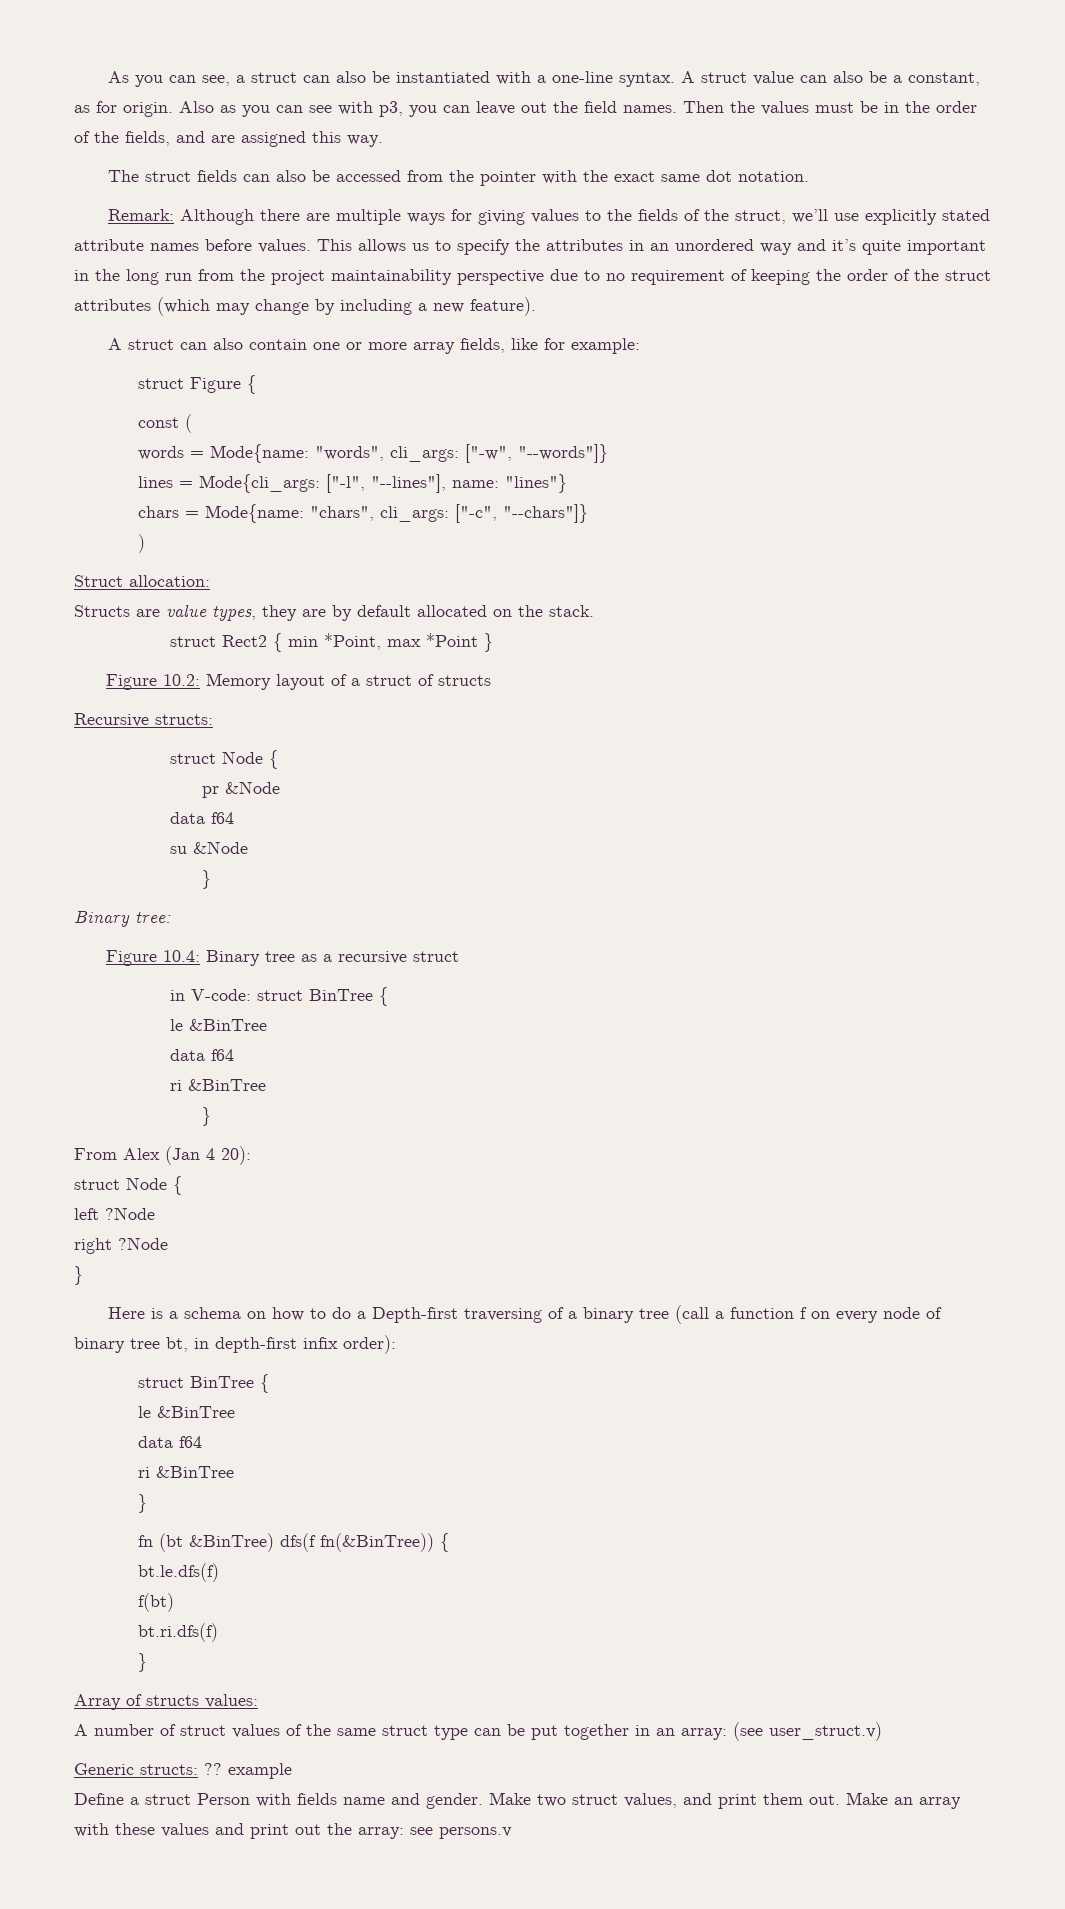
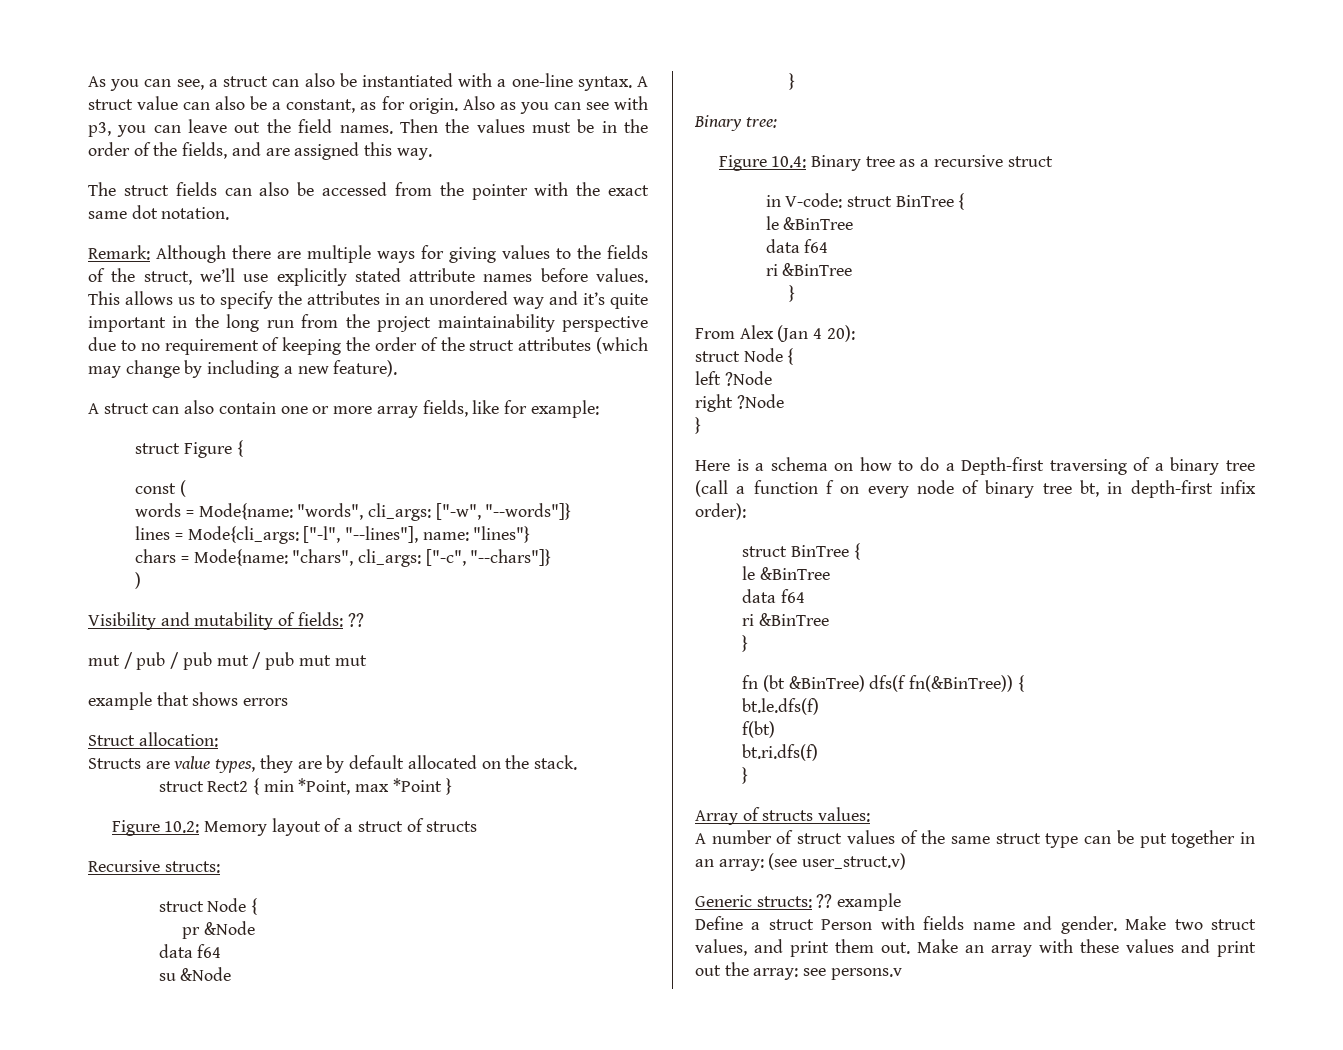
+ Visibility and mutability of fields: ??
+ mut / pub / pub mut / pub mut mut
+ example that shows errors

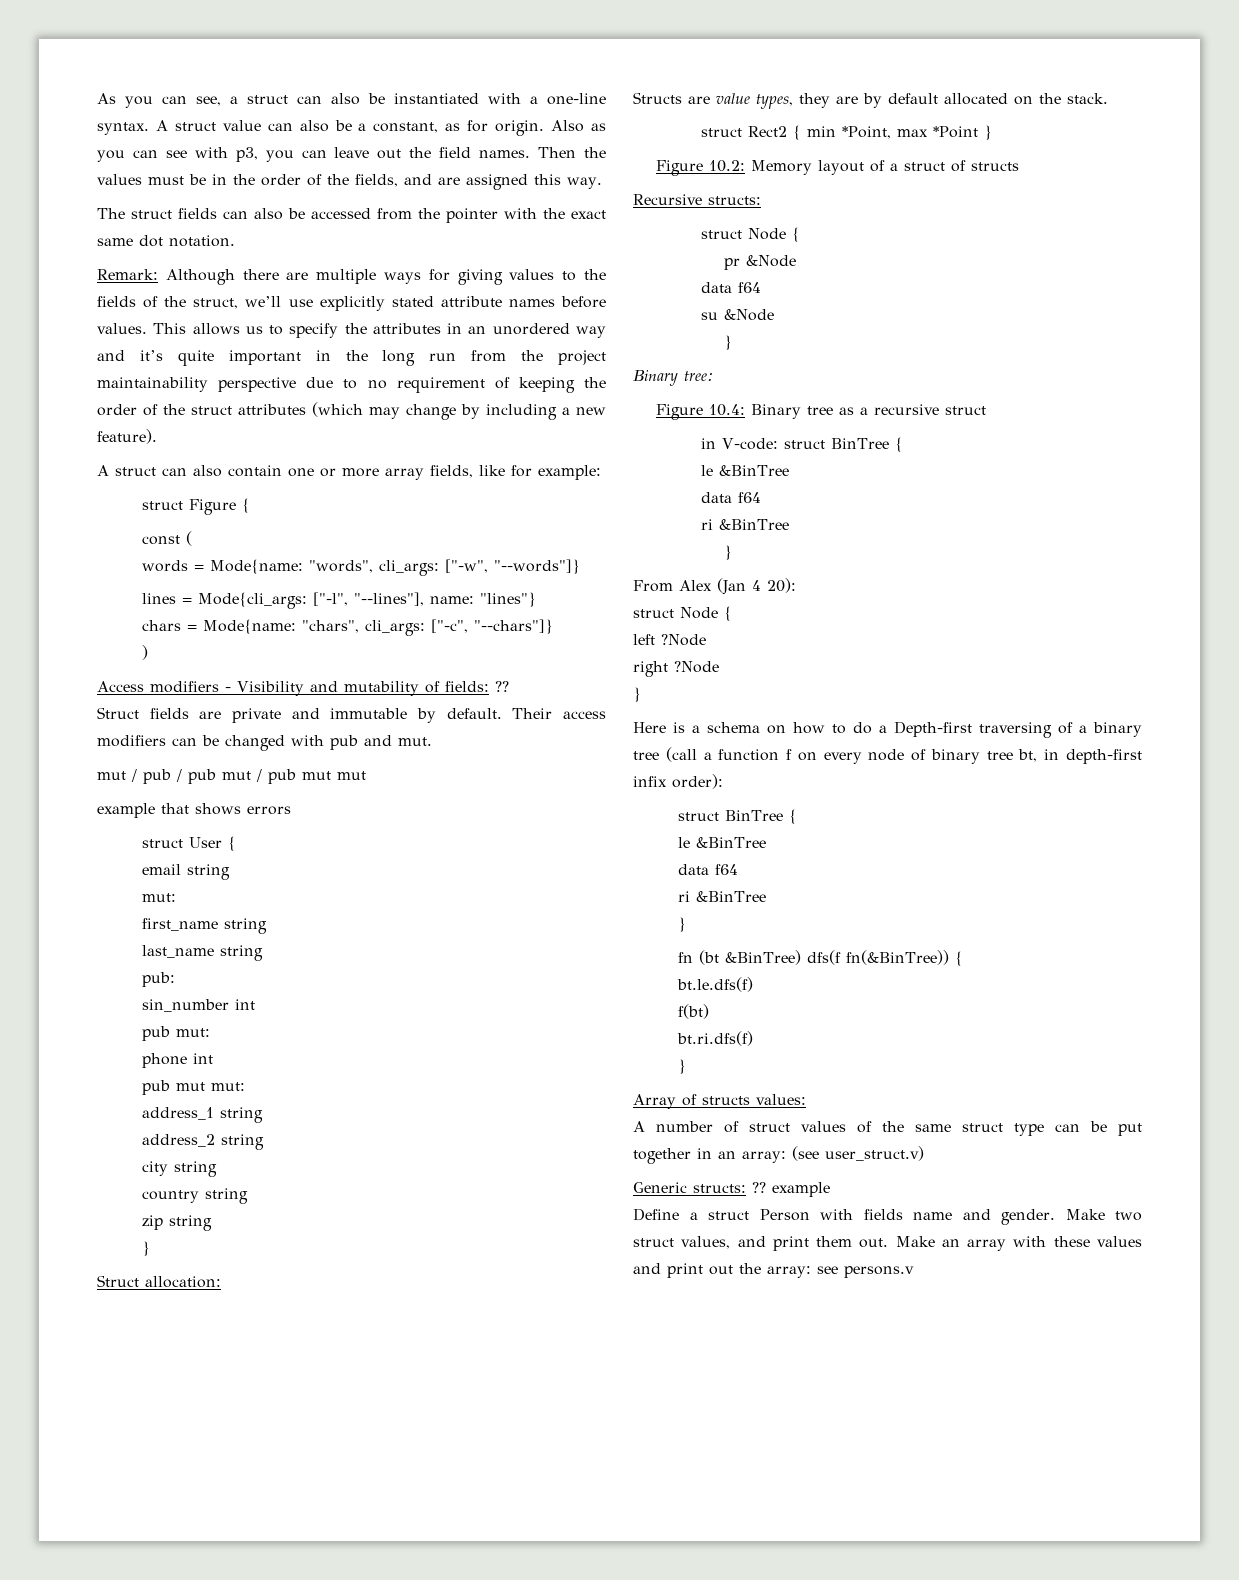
- Visibility and mutability of fields: ??
+ Access modifiers - Visibility and mutability of fields: ??
+ Struct fields are private and immutable by default. Their access modifiers can be changed with pub and mut.
+ struct User {
+ email string
+ mut:
+ first_name string
+ last_name string
+ pub:
+ sin_number int
+ pub mut:
+ phone int
+ pub mut mut:
+ address_1 string
+ address_2 string
+ city string
+ country string
+ zip string
+ }

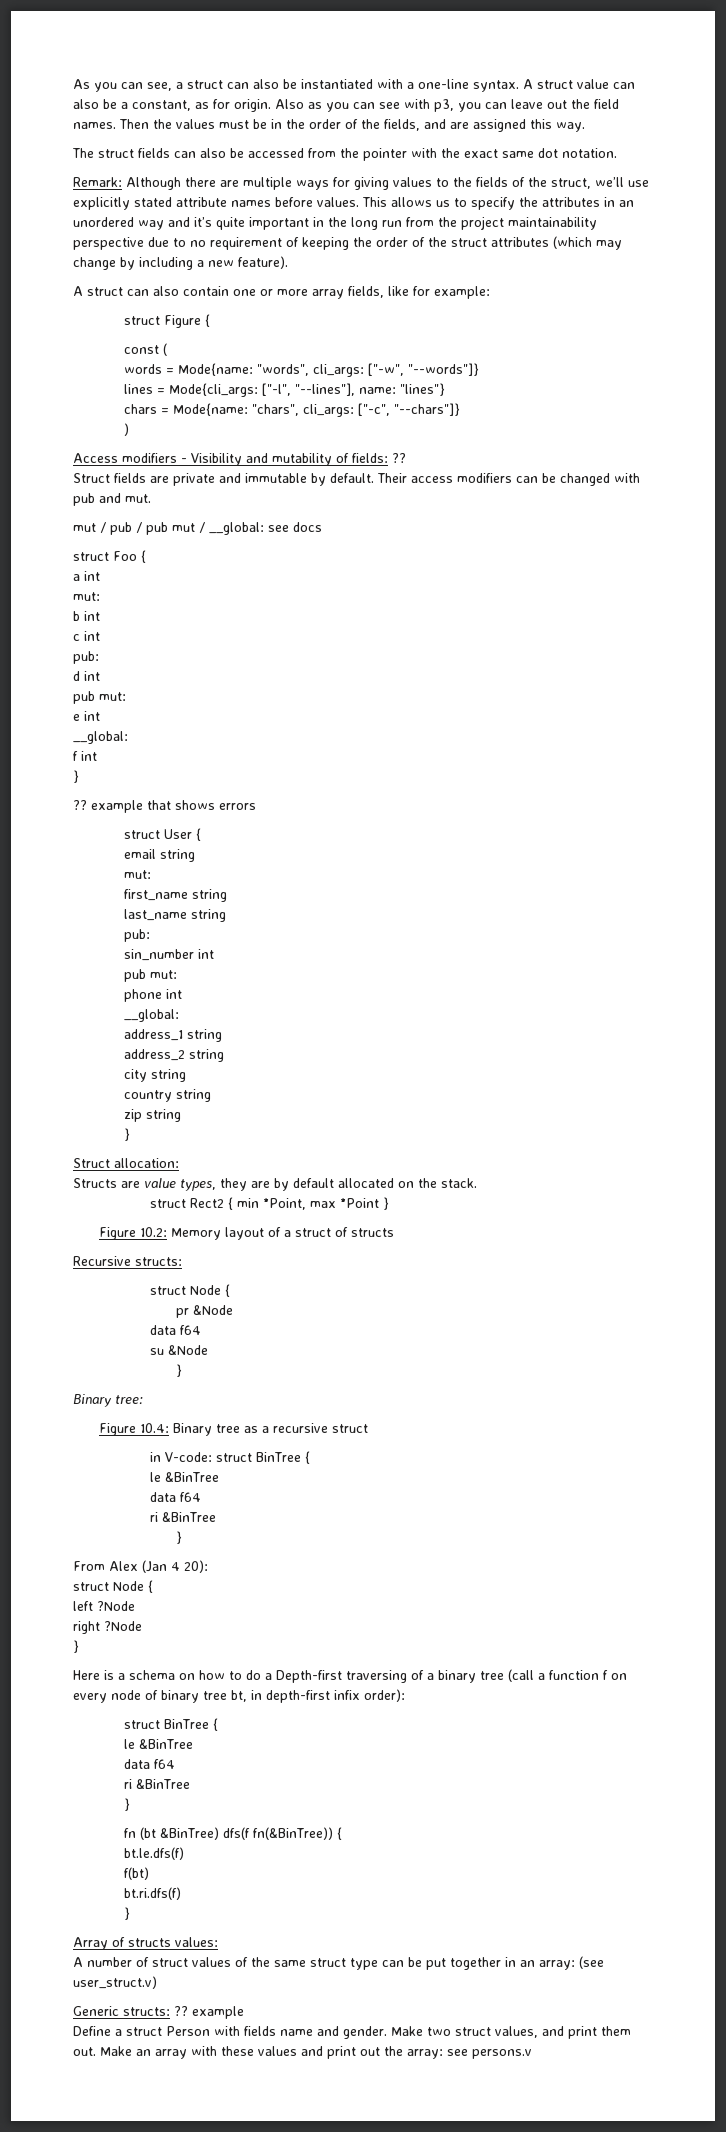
- mut / pub / pub mut / pub mut mut
- example that shows errors
+ mut / pub / pub mut / __global: see docs
+ struct Foo {
+ a int
+ mut:
+ b int
+ c int
+ pub:
+ d int
+ pub mut:
+ e int
+ __global:
+ f int
+ }
+ ?? example that shows errors
  phone int
- pub mut mut:
+ __global:

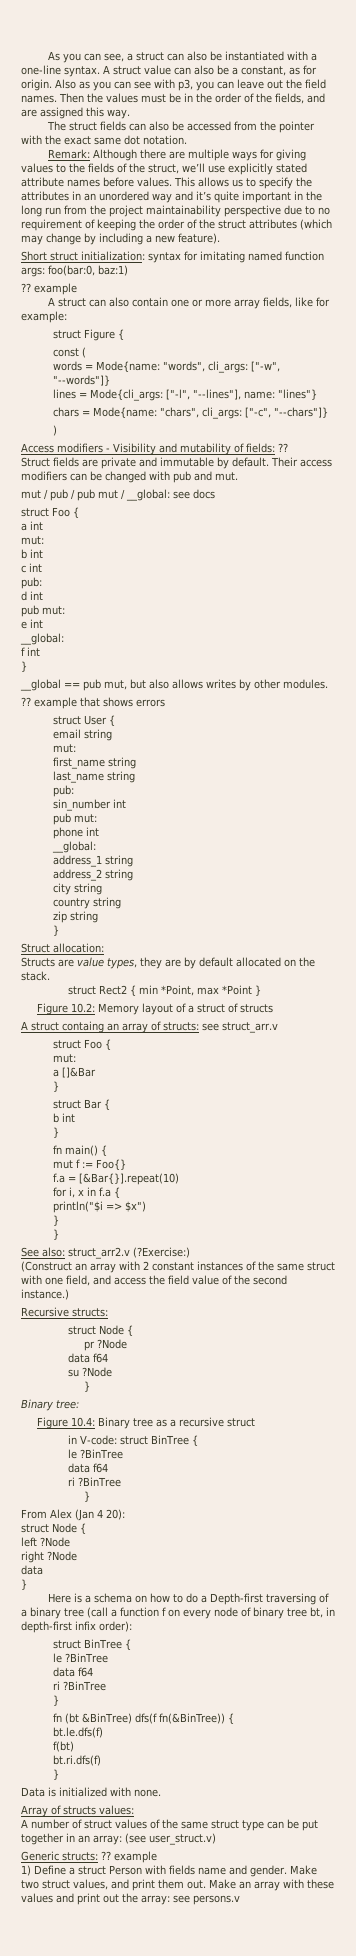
+ Short struct initialization: syntax for imitating named function args: foo(bar:0, baz:1)
+ ?? example
+ __global == pub mut, but also allows writes by other modules.
+ A struct containg an array of structs: see struct_arr.v
+ struct Foo {
+ mut:
+ a []&Bar
+ }
+ struct Bar {
+ b int
+ }
+ fn main() {
+ mut f := Foo{}
+ f.a = [&Bar{}].repeat(10)
+ for i, x in f.a {
+ println("$i => $x")
+ }
+ }
+ See also: struct_arr2.v (?Exercise:)
+ (Construct an array with 2 constant instances of the same struct with one field, and access the field value of the second instance.)
- pr &Node
+ pr ?Node
- su &Node
+ su ?Node
  in V-code: struct BinTree {
- le &BinTree
+ le ?BinTree
  data f64
- ri &BinTree
+ ri ?BinTree
  right ?Node
+ data
  Here is a schema on how to do a Depth-first traversing of a binary tree (call a function f on every node of binary tree bt, in depth-first infix order):
  struct BinTree {
- le &BinTree
+ le ?BinTree
  data f64
- ri &BinTree
+ ri ?BinTree
+ Data is initialized with none.
- Define a struct Person with fields name and gender.
+ 1) Define a struct Person with fields name and gender.

